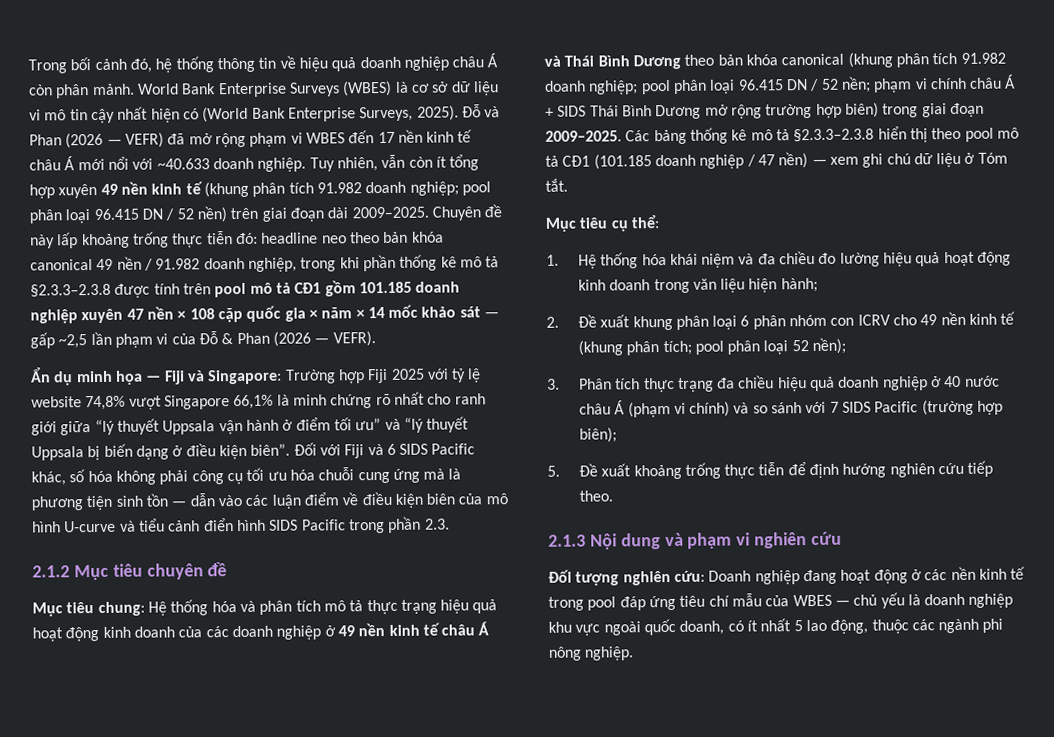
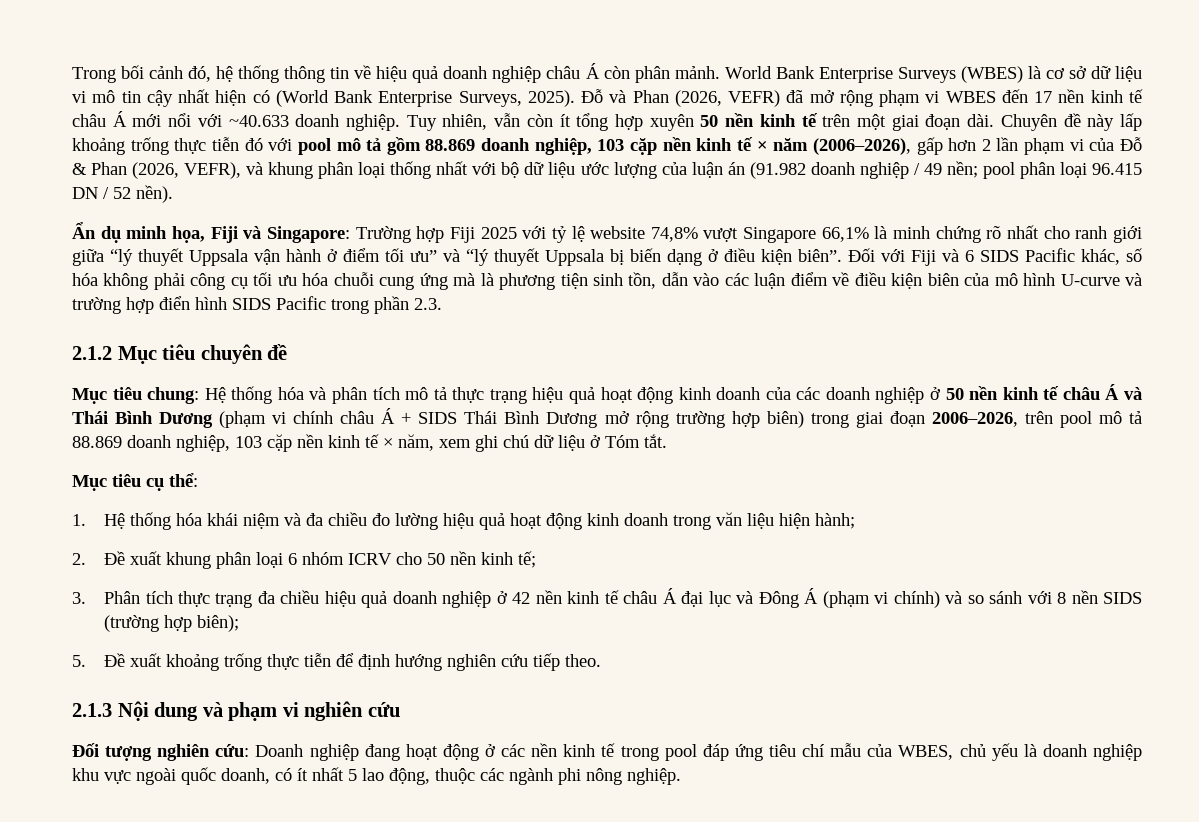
- Đỗ và Phan (2026 — VEFR) đã mở rộng phạm vi WBES đến 17 nền kinh tế châu Á mới nổi với ~40.633 doanh nghiệp.
+ Đỗ và Phan (2026, VEFR) đã mở rộng phạm vi WBES đến 17 nền kinh tế châu Á mới nổi với ~40.633 doanh nghiệp.
- Tuy nhiên, vẫn còn ít tổng hợp xuyên 49 nền kinh tế (khung phân tích 91.982 doanh nghiệp; pool phân loại 96.415 DN / 52 nền) trên giai đoạn dài 2009–2025.
+ Tuy nhiên, vẫn còn ít tổng hợp xuyên 50 nền kinh tế trên một giai đoạn dài.
- Chuyên đề này lấp khoảng trống thực tiễn đó: headline neo theo bản khóa canonical 49 nền / 91.982 doanh nghiệp, trong khi phần thống kê mô tả §2.3.3–2.3.8 được tính trên pool mô tả CĐ1 gồm 101.185 doanh nghiệp xuyên 47 nền × 108 cặp quốc gia × năm × 14 mốc khảo sát — gấp ~2,5 lần phạm vi của Đỗ & Phan (2026 — VEFR).
+ Chuyên đề này lấp khoảng trống thực tiễn đó với pool mô tả gồm 88.869 doanh nghiệp, 103 cặp nền kinh tế × năm (2006–2026), gấp hơn 2 lần phạm vi của Đỗ & Phan (2026, VEFR), và khung phân loại thống nhất với bộ dữ liệu ước lượng của luận án (91.982 doanh nghiệp / 49 nền; pool phân loại 96.415 DN / 52 nền).
- Ẩn dụ minh họa — Fiji và Singapore: Trường hợp Fiji 2025 với tỷ lệ website 74,8% vượt Singapore 66,1% là minh chứng rõ nhất cho ranh giới giữa “lý thuyết Uppsala vận hành ở điểm tối ưu” và “lý thuyết Uppsala bị biến dạng ở điều kiện biên”.
+ Ẩn dụ minh họa, Fiji và Singapore: Trường hợp Fiji 2025 với tỷ lệ website 74,8% vượt Singapore 66,1% là minh chứng rõ nhất cho ranh giới giữa “lý thuyết Uppsala vận hành ở điểm tối ưu” và “lý thuyết Uppsala bị biến dạng ở điều kiện biên”.
- Đối với Fiji và 6 SIDS Pacific khác, số hóa không phải công cụ tối ưu hóa chuỗi cung ứng mà là phương tiện sinh tồn — dẫn vào các luận điểm về điều kiện biên của mô hình U-curve và tiểu cảnh điển hình SIDS Pacific trong phần 2.3.
+ Đối với Fiji và 6 SIDS Pacific khác, số hóa không phải công cụ tối ưu hóa chuỗi cung ứng mà là phương tiện sinh tồn, dẫn vào các luận điểm về điều kiện biên của mô hình U-curve và trường hợp điển hình SIDS Pacific trong phần 2.3.
- Mục tiêu chung: Hệ thống hóa và phân tích mô tả thực trạng hiệu quả hoạt động kinh doanh của các doanh nghiệp ở 49 nền kinh tế châu Á và Thái Bình Dương theo bản khóa canonical (khung phân tích 91.982 doanh nghiệp; pool phân loại 96.415 DN / 52 nền; phạm vi chính châu Á + SIDS Thái Bình Dương mở rộng trường hợp biên) trong giai đoạn 2009–2025. Các bảng thống kê mô tả §2.3.3–2.3.8 hiển thị theo pool mô tả CĐ1 (101.185 doanh nghiệp / 47 nền) — xem ghi chú dữ liệu ở Tóm tắt.
+ Mục tiêu chung: Hệ thống hóa và phân tích mô tả thực trạng hiệu quả hoạt động kinh doanh của các doanh nghiệp ở 50 nền kinh tế châu Á và Thái Bình Dương (phạm vi chính châu Á + SIDS Thái Bình Dương mở rộng trường hợp biên) trong giai đoạn 2006–2026, trên pool mô tả 88.869 doanh nghiệp, 103 cặp nền kinh tế × năm, xem ghi chú dữ liệu ở Tóm tắt.
- 2. Đề xuất khung phân loại 6 phân nhóm con ICRV cho 49 nền kinh tế (khung phân tích; pool phân loại 52 nền);
+ 2. Đề xuất khung phân loại 6 nhóm ICRV cho 50 nền kinh tế;
- 3. Phân tích thực trạng đa chiều hiệu quả doanh nghiệp ở 40 nước châu Á (phạm vi chính) và so sánh với 7 SIDS Pacific (trường hợp biên);
+ 3. Phân tích thực trạng đa chiều hiệu quả doanh nghiệp ở 42 nền kinh tế châu Á đại lục và Đông Á (phạm vi chính) và so sánh với 8 nền SIDS (trường hợp biên);
- Đối tượng nghiên cứu: Doanh nghiệp đang hoạt động ở các nền kinh tế trong pool đáp ứng tiêu chí mẫu của WBES — chủ yếu là doanh nghiệp khu vực ngoài quốc doanh, có ít nhất 5 lao động, thuộc các ngành phi nông nghiệp.
+ Đối tượng nghiên cứu: Doanh nghiệp đang hoạt động ở các nền kinh tế trong pool đáp ứng tiêu chí mẫu của WBES, chủ yếu là doanh nghiệp khu vực ngoài quốc doanh, có ít nhất 5 lao động, thuộc các ngành phi nông nghiệp.

